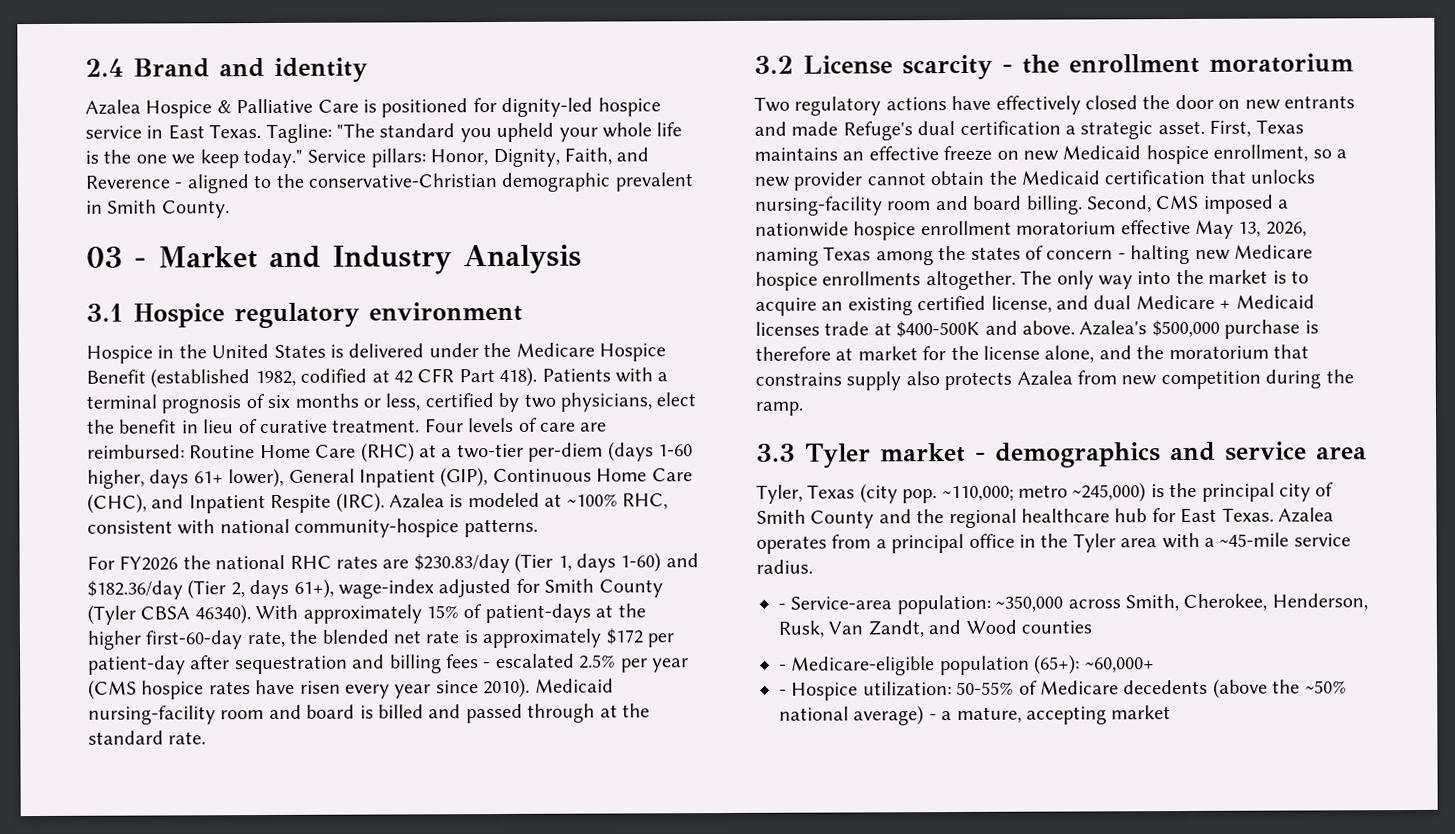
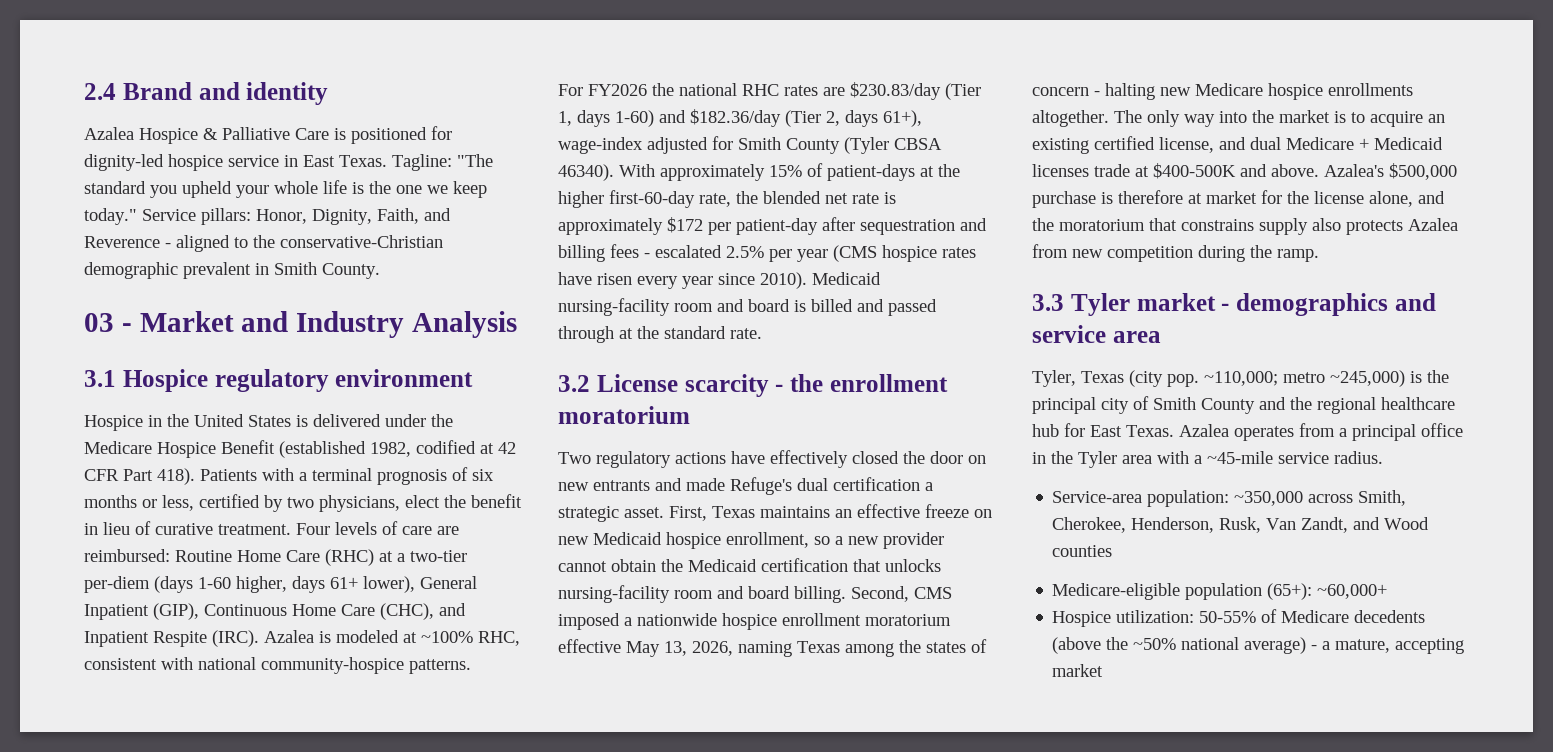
- - Service-area population: ~350,000 across Smith, Cherokee, Henderson, Rusk, Van Zandt, and Wood counties
+ Service-area population: ~350,000 across Smith, Cherokee, Henderson, Rusk, Van Zandt, and Wood counties
- - Medicare-eligible population (65+): ~60,000+
+ Medicare-eligible population (65+): ~60,000+
- - Hospice utilization: 50-55% of Medicare decedents (above the ~50% national average) - a mature, accepting market
+ Hospice utilization: 50-55% of Medicare decedents (above the ~50% national average) - a mature, accepting market

